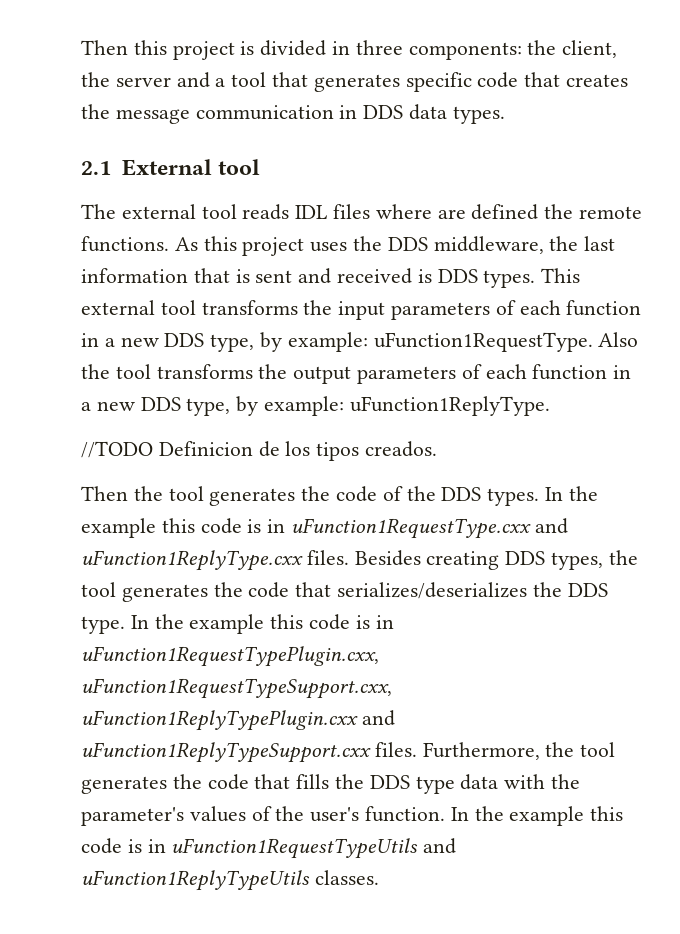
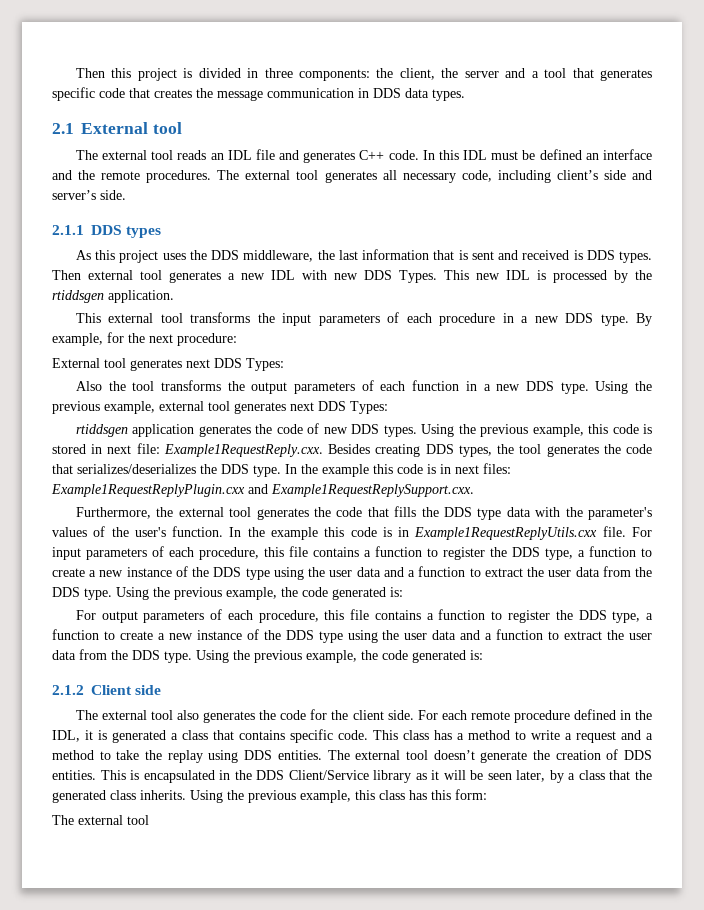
- The external tool reads IDL files where are defined the remote functions. As this project uses the DDS middleware, the last information that is sent and received is DDS types. This external tool transforms the input parameters of each function in a new DDS type, by example: uFunction1RequestType. Also the tool transforms the output parameters of each function in a new DDS type, by example: uFunction1ReplyType.
- //TODO Definicion de los tipos creados.
- Then the tool generates the code of the DDS types. In the example this code is in uFunction1RequestType.cxx and uFunction1ReplyType.cxx files. Besides creating DDS types, the tool generates the code that serializes/deserializes the DDS type.
+ The external tool reads an IDL file and generates C++ code. In this IDL must be defined an interface and the remote procedures. The external tool generates all necessary code, including client’s side and server’s side.
+ 2.1.1 DDS types
+ As this project uses the DDS middleware, the last information that is sent and received is DDS types. Then external tool generates a new IDL with new DDS Types. This new IDL is processed by the rtiddsgen application.
+ This external tool transforms the input parameters of each procedure in a new DDS type. By example, for the next procedure:
+ External tool generates next DDS Types:
+ Also the tool transforms the output parameters of each function in a new DDS type. Using the previous example, external tool generates next DDS Types:
+ rtiddsgen application generates the code of new DDS types. Using the previous example, this code is stored in next file: Example1RequestReply.cxx. Besides creating DDS types, the tool generates the code that serializes/deserializes the DDS type.
- In the example this code is in uFunction1RequestTypePlugin.cxx, uFunction1RequestTypeSupport.cxx, uFunction1ReplyTypePlugin.cxx and uFunction1ReplyTypeSupport.cxx files. Furthermore, the tool generates the code that fills the DDS type data with the parameter's values of the user's function.
+ In the example this code is in next files: Example1RequestReplyPlugin.cxx and Example1RequestReplySupport.cxx.
+ Furthermore, the external tool generates the code that fills the DDS type data with the parameter's values of the user's function.
- In the example this code is in uFunction1RequestTypeUtils and uFunction1ReplyTypeUtils classes.
+ In the example this code is in Example1RequestReplyUtils.cxx file. For input parameters of each procedure, this file contains a function to register the DDS type, a function to create a new instance of the DDS type using the user data and a function to extract the user data from the DDS type. Using the previous example, the code generated is:
+ For output parameters of each procedure, this file contains a function to register the DDS type, a function to create a new instance of the DDS type using the user data and a function to extract the user data from the DDS type. Using the previous example, the code generated is:
+ 2.1.2 Client side
+ The external tool also generates the code for the client side. For each remote procedure defined in the IDL, it is generated a class that contains specific code. This class has a method to write a request and a method to take the replay using DDS entities. The external tool doesn’t generate the creation of DDS entities. This is encapsulated in the DDS Client/Service library as it will be seen later, by a class that the generated class inherits. Using the previous example, this class has this form:
+ The external tool

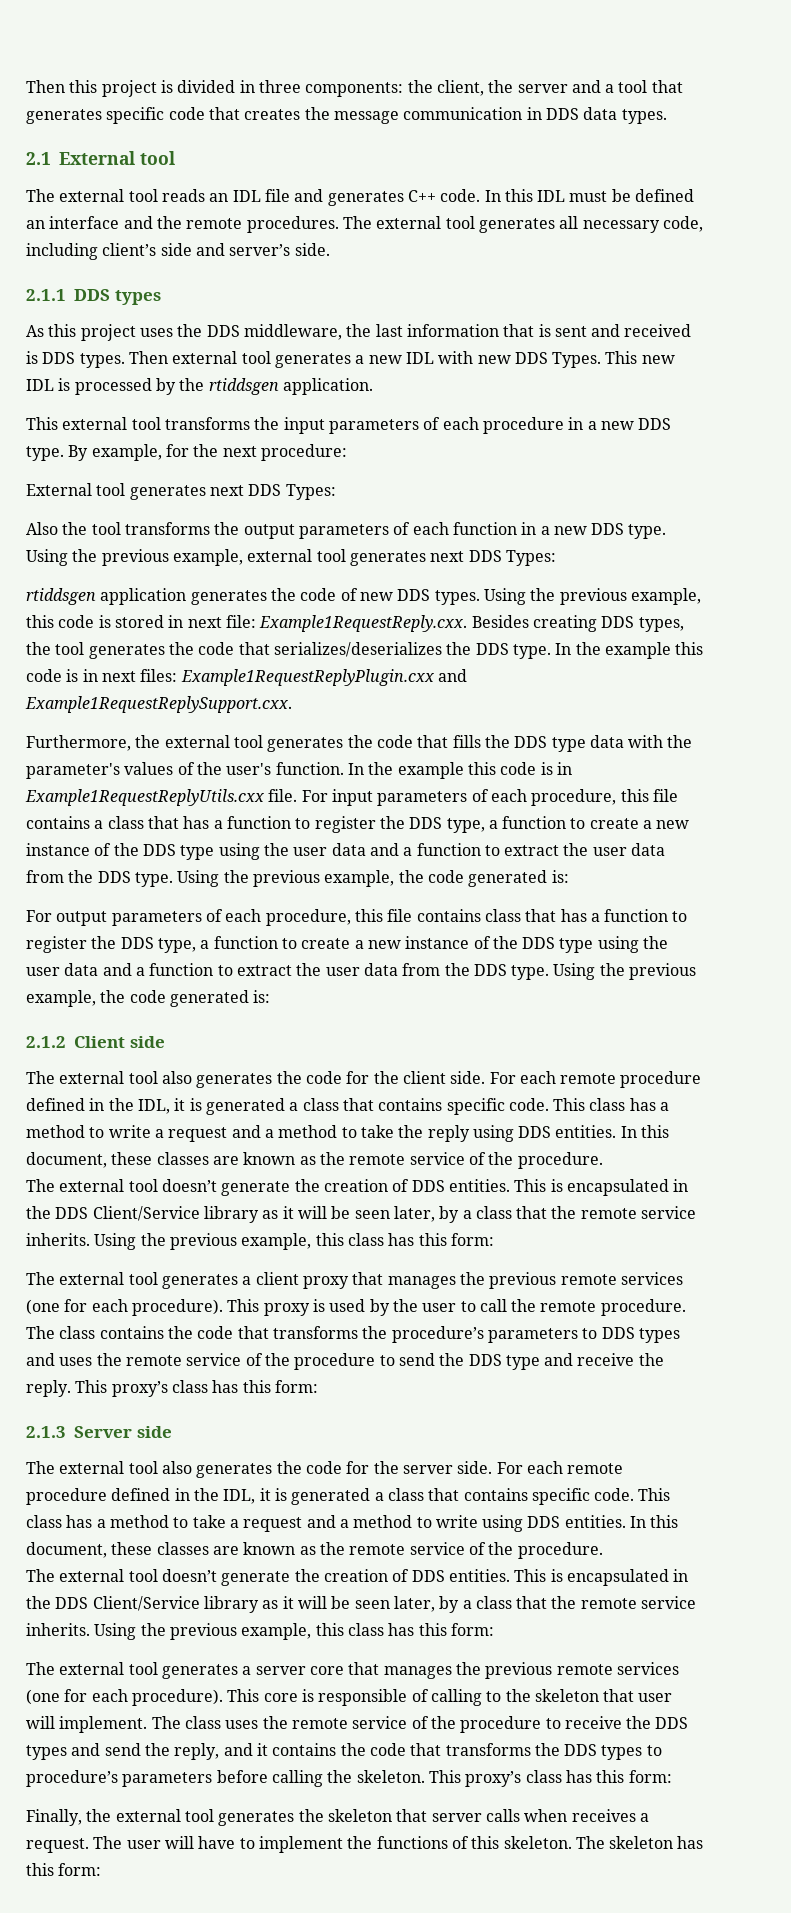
- For input parameters of each procedure, this file contains a function to register the DDS type, a function to create a new instance of the DDS type using the user data and a function to extract the user data from the DDS type.
+ For input parameters of each procedure, this file contains a class that has a function to register the DDS type, a function to create a new instance of the DDS type using the user data and a function to extract the user data from the DDS type.
- For output parameters of each procedure, this file contains a function to register the DDS type, a function to create a new instance of the DDS type using the user data and a function to extract the user data from the DDS type.
+ For output parameters of each procedure, this file contains class that has a function to register the DDS type, a function to create a new instance of the DDS type using the user data and a function to extract the user data from the DDS type.
- This class has a method to write a request and a method to take the replay using DDS entities. The external tool doesn’t generate the creation of DDS entities. This is encapsulated in the DDS Client/Service library as it will be seen later, by a class that the generated class inherits. Using the previous example, this class has this form:
- The external tool
+ This class has a method to write a request and a method to take the reply using DDS entities. In this document, these classes are known as the remote service of the procedure.
+ The external tool doesn’t generate the creation of DDS entities. This is encapsulated in the DDS Client/Service library as it will be seen later, by a class that the remote service inherits. Using the previous example, this class has this form:
+ The external tool generates a client proxy that manages the previous remote services (one for each procedure). This proxy is used by the user to call the remote procedure. The class contains the code that transforms the procedure’s parameters to DDS types and uses the remote service of the procedure to send the DDS type and receive the reply. This proxy’s class has this form:
+ 2.1.3 Server side
+ The external tool also generates the code for the server side. For each remote procedure defined in the IDL, it is generated a class that contains specific code. This class has a method to take a request and a method to write using DDS entities. In this document, these classes are known as the remote service of the procedure.
+ The external tool doesn’t generate the creation of DDS entities. This is encapsulated in the DDS Client/Service library as it will be seen later, by a class that the remote service inherits. Using the previous example, this class has this form:
+ The external tool generates a server core that manages the previous remote services (one for each procedure). This core is responsible of calling to the skeleton that user will implement. The class uses the remote service of the procedure to receive the DDS types and send the reply, and it contains the code that transforms the DDS types to procedure’s parameters before calling the skeleton. This proxy’s class has this form:
+ Finally, the external tool generates the skeleton that server calls when receives a request. The user will have to implement the functions of this skeleton. The skeleton has this form:

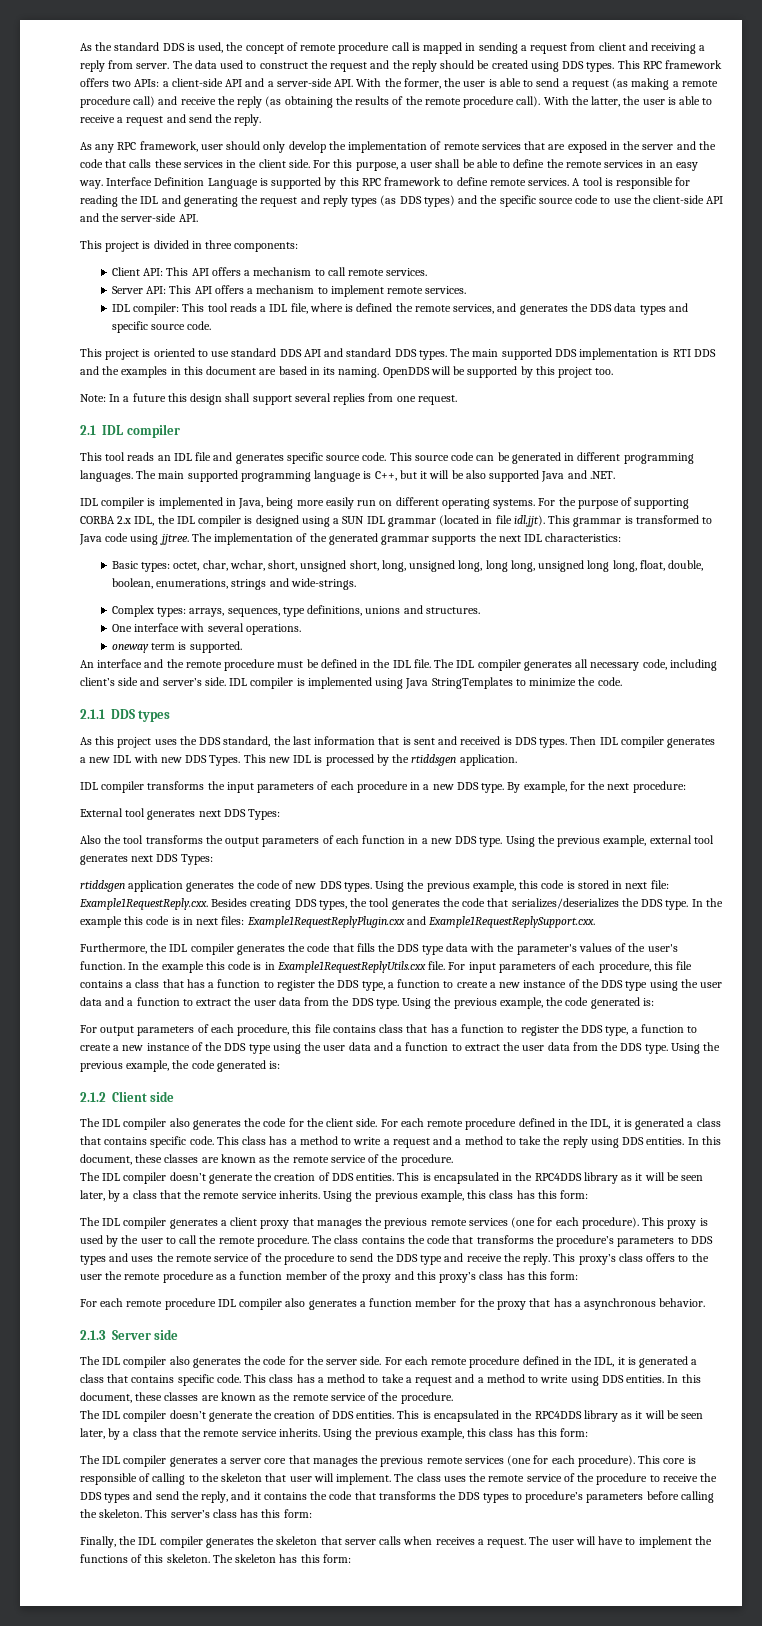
- Then this project is divided in three components: the client, the server and a tool that generates specific code that creates the message communication in DDS data types.
- 2.1 External tool
- The external tool reads an IDL file and generates C++ code. In this IDL must be defined an interface and the remote procedures. The external tool generates all necessary code, including client’s side and server’s side.
+ As the standard DDS is used, the concept of remote procedure call is mapped in sending a request from client and receiving a reply from server. The data used to construct the request and the reply should be created using DDS types. This RPC framework offers two APIs: a client-side API and a server-side API. With the former, the user is able to send a request (as making a remote procedure call) and receive the reply (as obtaining the results of the remote procedure call). With the latter, the user is able to receive a request and send the reply.
+ As any RPC framework, user should only develop the implementation of remote services that are exposed in the server and the code that calls these services in the client side. For this purpose, a user shall be able to define the remote services in an easy way. Interface Definition Language is supported by this RPC framework to define remote services. A tool is responsible for reading the IDL and generating the request and reply types (as DDS types) and the specific source code to use the client-side API and the server-side API.
+ This project is divided in three components:
+ Client API: This API offers a mechanism to call remote services.
+ Server API: This API offers a mechanism to implement remote services.
+ IDL compiler: This tool reads a IDL file, where is defined the remote services, and generates the DDS data types and specific source code.
+ This project is oriented to use standard DDS API and standard DDS types. The main supported DDS implementation is RTI DDS and the examples in this document are based in its naming. OpenDDS will be supported by this project too.
+ Note: In a future this design shall support several replies from one request.
+ 2.1 IDL compiler
+ This tool reads an IDL file and generates specific source code. This source code can be generated in different programming languages. The main supported programming language is C++, but it will be also supported Java and .NET.
+ IDL compiler is implemented in Java, being more easily run on different operating systems. For the purpose of supporting CORBA 2.x IDL, the IDL compiler is designed using a SUN IDL grammar (located in file idl.jjt). This grammar is transformed to Java code using jjtree. The implementation of the generated grammar supports the next IDL characteristics:
+ Basic types: octet, char, wchar, short, unsigned short, long, unsigned long, long long, unsigned long long, float, double, boolean, enumerations, strings and wide-strings.
+ Complex types: arrays, sequences, type definitions, unions and structures.
+ One interface with several operations.
+ oneway term is supported.
+ An interface and the remote procedure must be defined in the IDL file. The IDL compiler generates all necessary code, including client’s side and server’s side. IDL compiler is implemented using Java StringTemplates to minimize the code.
- As this project uses the DDS middleware, the last information that is sent and received is DDS types.
+ As this project uses the DDS standard, the last information that is sent and received is DDS types.
- Then external tool generates a new IDL with new DDS Types.
+ Then IDL compiler generates a new IDL with new DDS Types.
- This external tool transforms the input parameters of each procedure in a new DDS type.
+ IDL compiler transforms the input parameters of each procedure in a new DDS type.
- Furthermore, the external tool generates the code that fills the DDS type data with the parameter's values of the user's function.
+ Furthermore, the IDL compiler generates the code that fills the DDS type data with the parameter's values of the user's function.
- The external tool also generates the code for the client side.
+ The IDL compiler also generates the code for the client side.
  This class has a method to write a request and a method to take the reply using DDS entities. In this document, these classes are known as the remote service of the procedure.
- The external tool doesn’t generate the creation of DDS entities. This is encapsulated in the DDS Client/Service library as it will be seen later, by a class that the remote service inherits.
+ The IDL compiler doesn’t generate the creation of DDS entities. This is encapsulated in the RPC4DDS library as it will be seen later, by a class that the remote service inherits.
- The external tool generates a client proxy that manages the previous remote services (one for each procedure).
+ The IDL compiler generates a client proxy that manages the previous remote services (one for each procedure).
- The class contains the code that transforms the procedure’s parameters to DDS types and uses the remote service of the procedure to send the DDS type and receive the reply. This proxy’s class has this form:
+ The class contains the code that transforms the procedure’s parameters to DDS types and uses the remote service of the procedure to send the DDS type and receive the reply. This proxy’s class offers to the user the remote procedure as a function member of the proxy and this proxy’s class has this form:
+ For each remote procedure IDL compiler also generates a function member for the proxy that has a asynchronous behavior.
- The external tool also generates the code for the server side.
+ The IDL compiler also generates the code for the server side.
  This class has a method to take a request and a method to write using DDS entities. In this document, these classes are known as the remote service of the procedure.
- The external tool doesn’t generate the creation of DDS entities. This is encapsulated in the DDS Client/Service library as it will be seen later, by a class that the remote service inherits.
+ The IDL compiler doesn’t generate the creation of DDS entities. This is encapsulated in the RPC4DDS library as it will be seen later, by a class that the remote service inherits.
- The external tool generates a server core that manages the previous remote services (one for each procedure).
+ The IDL compiler generates a server core that manages the previous remote services (one for each procedure).
- The class uses the remote service of the procedure to receive the DDS types and send the reply, and it contains the code that transforms the DDS types to procedure’s parameters before calling the skeleton. This proxy’s class has this form:
+ The class uses the remote service of the procedure to receive the DDS types and send the reply, and it contains the code that transforms the DDS types to procedure’s parameters before calling the skeleton. This server’s class has this form:
- Finally, the external tool generates the skeleton that server calls when receives a request.
+ Finally, the IDL compiler generates the skeleton that server calls when receives a request.

